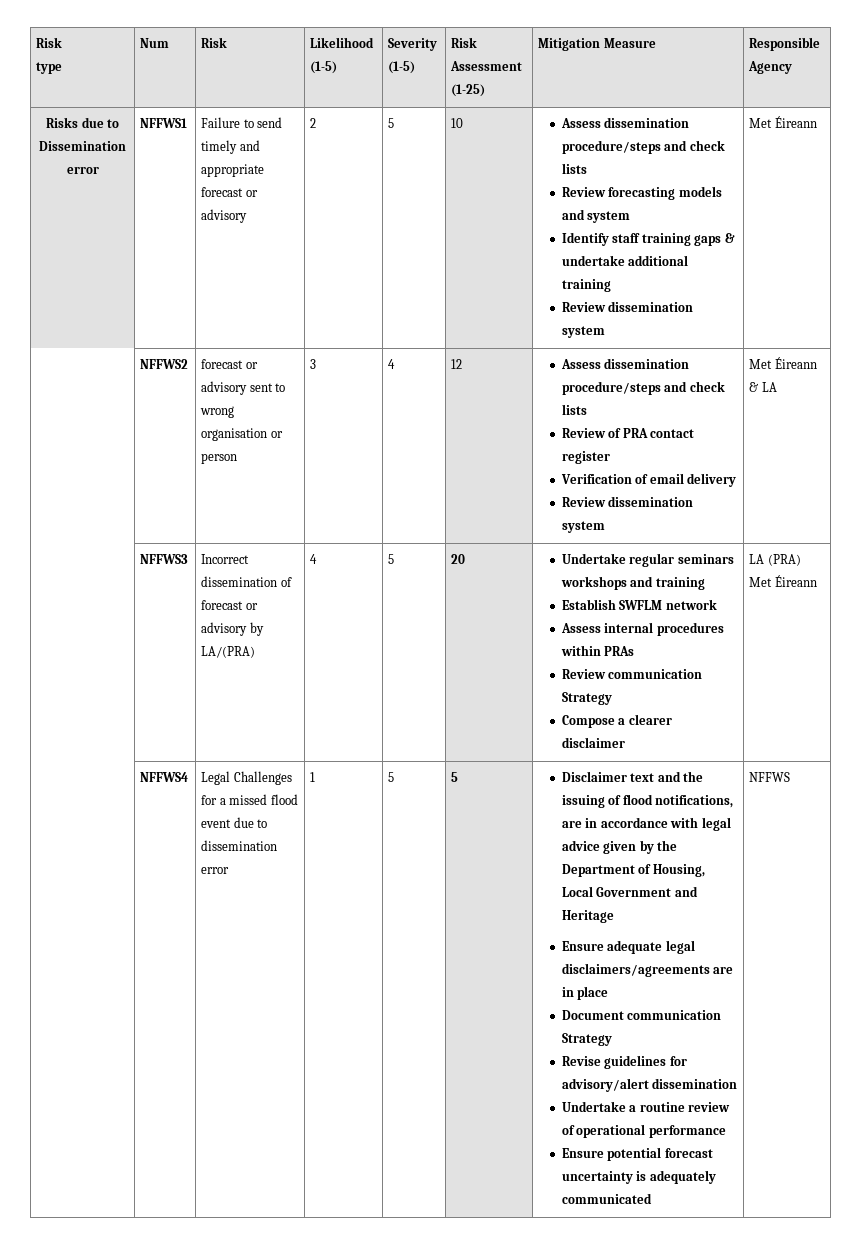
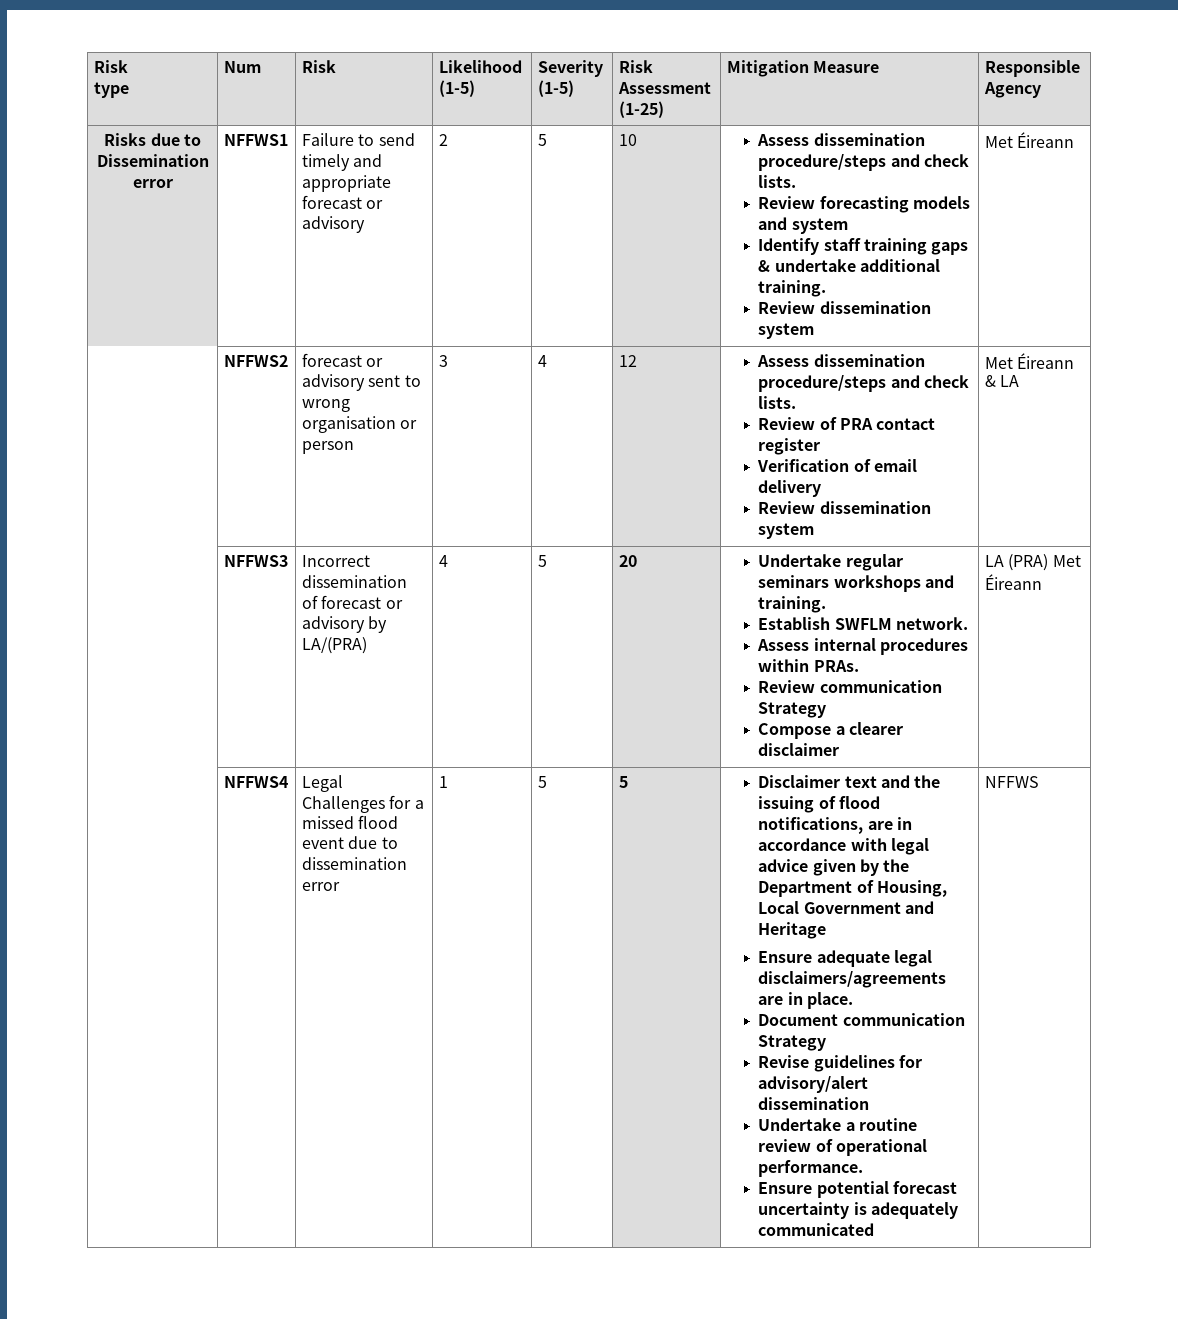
- 10 | Assess dissemination procedure/steps and check lists
+ 10 | Assess dissemination procedure/steps and check lists.
- Identify staff training gaps & undertake additional training
+ Identify staff training gaps & undertake additional training.
- | NFFWS2 | forecast or advisory sent to wrong organisation or person | 3 | 4 | 12 | Assess dissemination procedure/steps and check lists
+ | NFFWS2 | forecast or advisory sent to wrong organisation or person | 3 | 4 | 12 | Assess dissemination procedure/steps and check lists.
- | NFFWS3 | Incorrect dissemination of forecast or advisory by LA/(PRA) | 4 | 5 | 20 | Undertake regular seminars workshops and training
- Establish SWFLM network
- Assess internal procedures within PRAs
+ | NFFWS3 | Incorrect dissemination of forecast or advisory by LA/(PRA) | 4 | 5 | 20 | Undertake regular seminars workshops and training.
+ Establish SWFLM network.
+ Assess internal procedures within PRAs.
- Ensure adequate legal disclaimers/agreements are in place
+ Ensure adequate legal disclaimers/agreements are in place.
- Undertake a routine review of operational performance
+ Undertake a routine review of operational performance.

